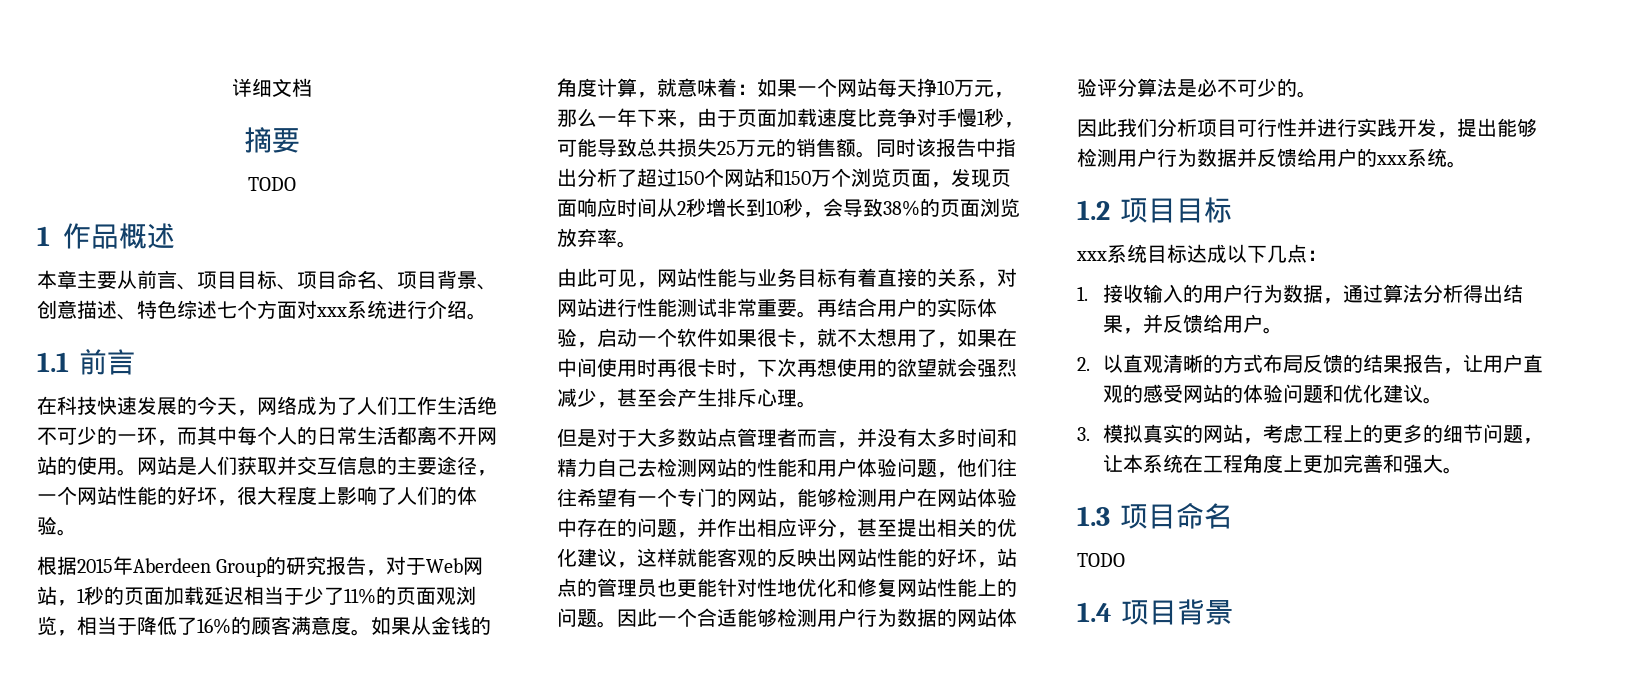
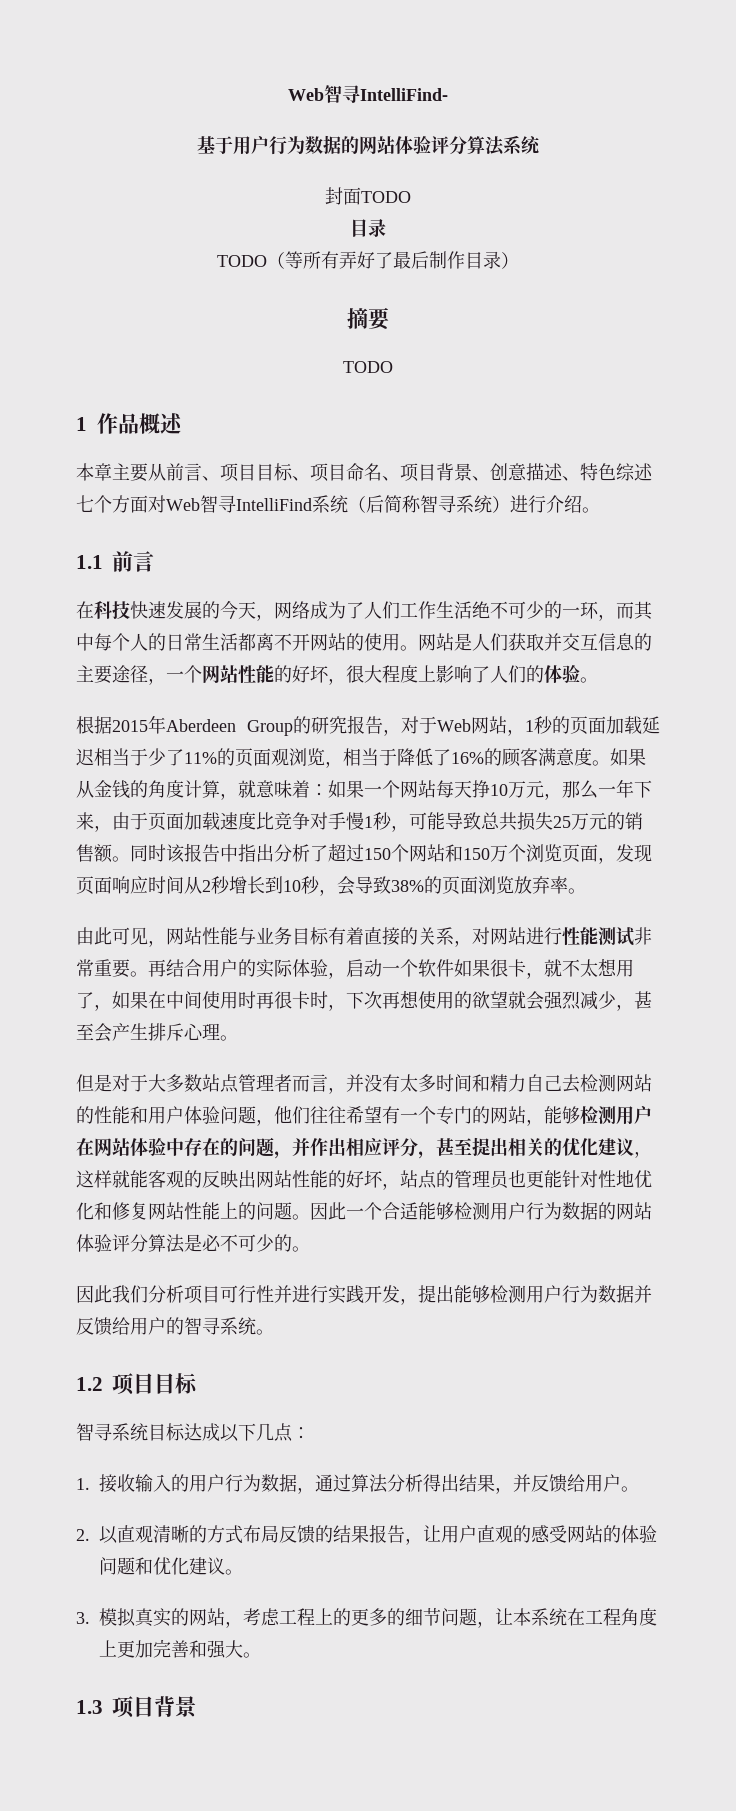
- 详细文档
+ Web智寻IntelliFind-
+ 基于用户行为数据的网站体验评分算法系统
+ 封面TODO
+ 目录
+ TODO（等所有弄好了最后制作目录）
- 本章主要从前言、项目目标、项目命名、项目背景、创意描述、特色综述七个方面对xxx系统进行介绍。
+ 本章主要从前言、项目目标、项目命名、项目背景、创意描述、特色综述七个方面对Web智寻IntelliFind系统（后简称智寻系统）进行介绍。
- 因此我们分析项目可行性并进行实践开发，提出能够检测用户行为数据并反馈给用户的xxx系统。
+ 因此我们分析项目可行性并进行实践开发，提出能够检测用户行为数据并反馈给用户的智寻系统。
- xxx系统目标达成以下几点：
+ 智寻系统目标达成以下几点：
- 1.3项目命名
- TODO
- 1.4项目背景
+ 1.3项目背景

